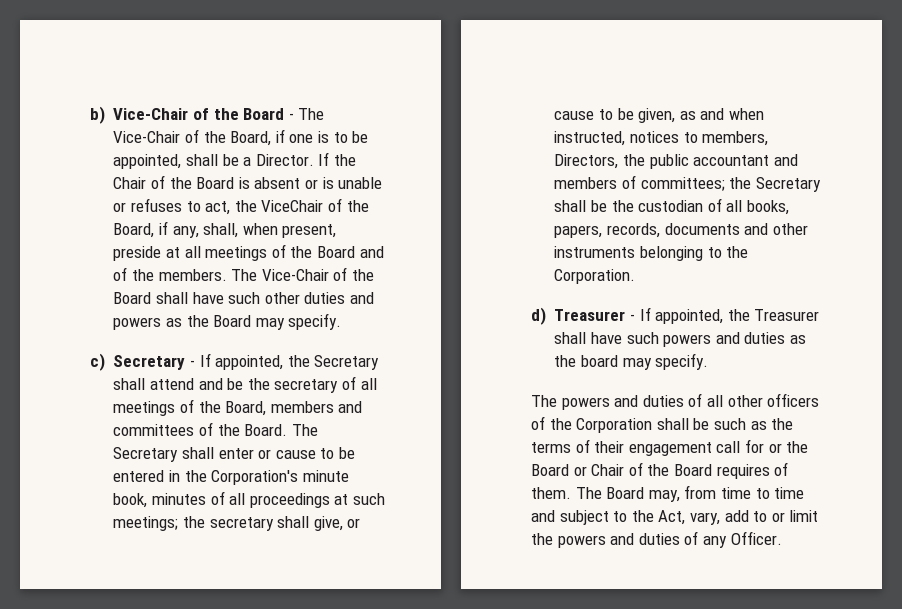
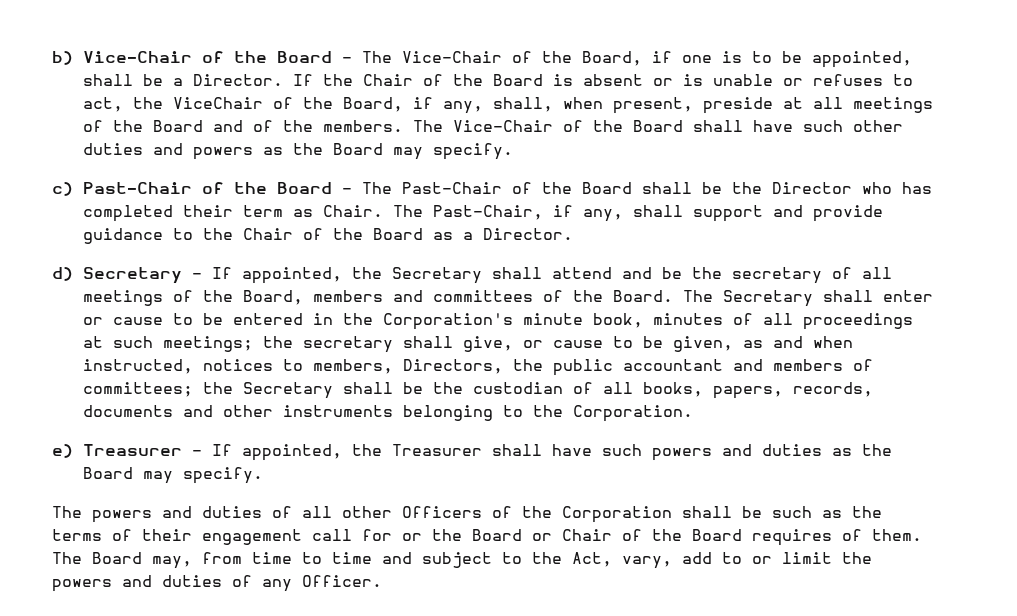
- c) Secretary - If appointed, the Secretary shall attend and be the secretary of all meetings of the Board, members and committees of the Board.
+ c) Past-Chair of the Board – The Past-Chair of the Board shall be the Director who has completed their term as Chair. The Past-Chair, if any, shall support and provide guidance to the Chair of the Board as a Director.
+ d) Secretary - If appointed, the Secretary shall attend and be the secretary of all meetings of the Board, members and committees of the Board.
- d) Treasurer - If appointed, the Treasurer shall have such powers and duties as the board may specify.
+ e) Treasurer - If appointed, the Treasurer shall have such powers and duties as the Board may specify.
- The powers and duties of all other officers of the Corporation shall be such as the terms of their engagement call for or the Board or Chair of the Board requires of them.
+ The powers and duties of all other Officers of the Corporation shall be such as the terms of their engagement call for or the Board or Chair of the Board requires of them.

